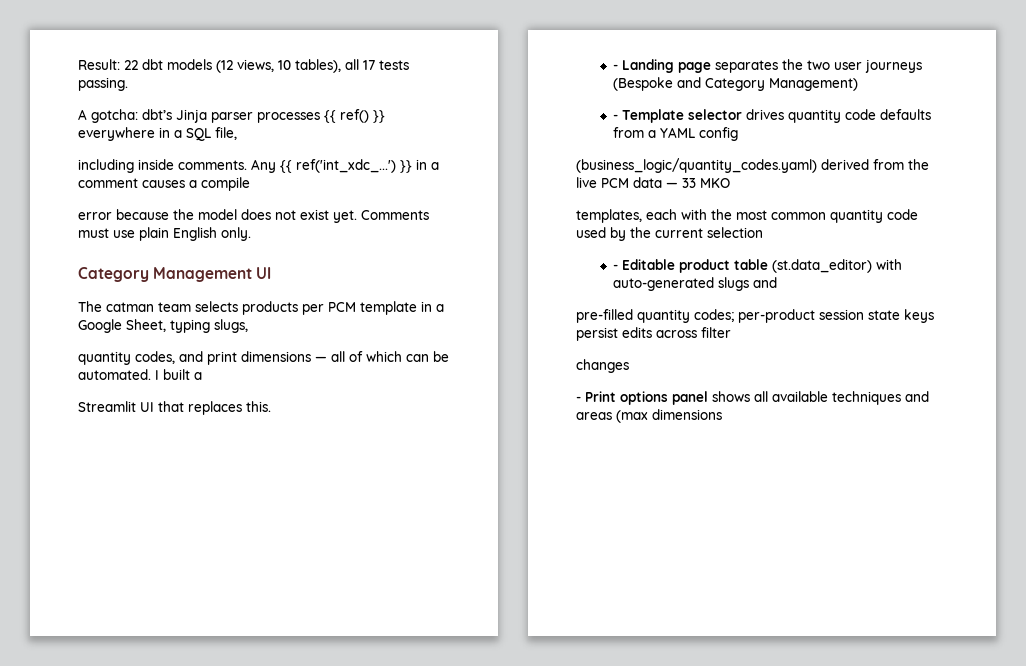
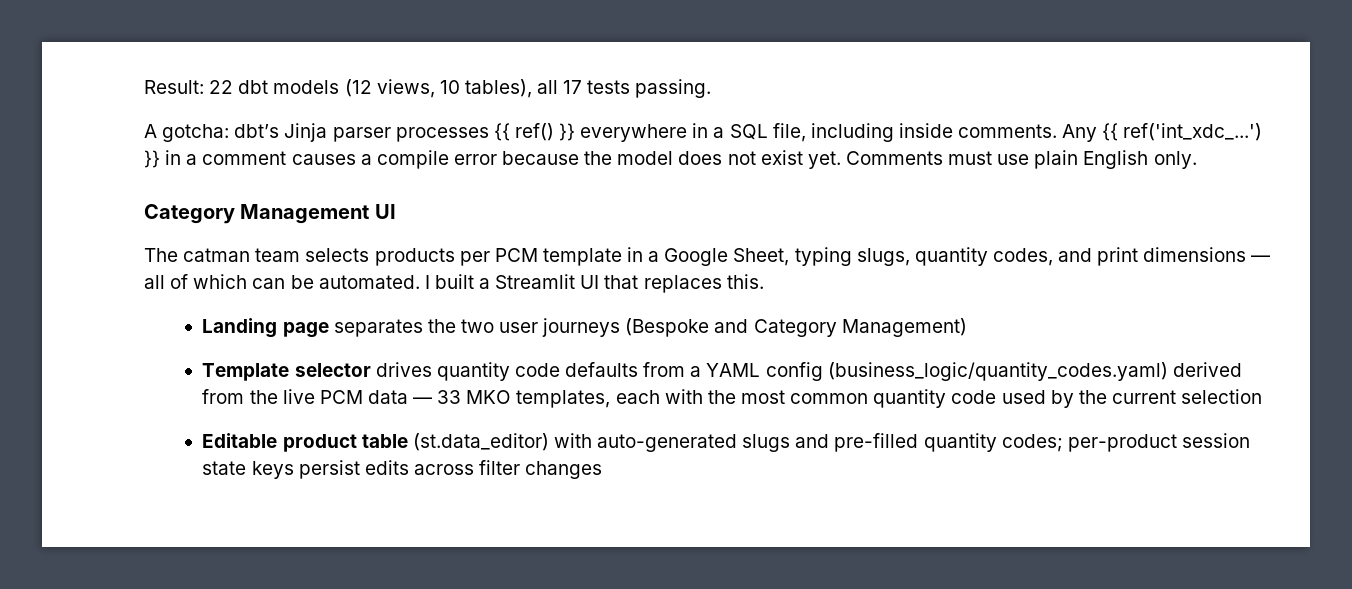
- A gotcha: dbt’s Jinja parser processes {{ ref() }} everywhere in a SQL file,
- including inside comments.
+ A gotcha: dbt’s Jinja parser processes {{ ref() }} everywhere in a SQL file, including inside comments.
- }} in a comment causes a compile
- error because the model does not exist yet.
+ }} in a comment causes a compile error because the model does not exist yet.
- The catman team selects products per PCM template in a Google Sheet, typing slugs,
- quantity codes, and print dimensions — all of which can be automated.
+ The catman team selects products per PCM template in a Google Sheet, typing slugs, quantity codes, and print dimensions — all of which can be automated.
- I built a
- Streamlit UI that replaces this.
+ I built a Streamlit UI that replaces this.
- - Landing page separates the two user journeys (Bespoke and Category Management)
+ Landing page separates the two user journeys (Bespoke and Category Management)
- - Template selector drives quantity code defaults from a YAML config
- (business_logic/quantity_codes.yaml) derived from the live PCM data — 33 MKO
- templates, each with the most common quantity code used by the current selection
+ Template selector drives quantity code defaults from a YAML config (business_logic/quantity_codes.yaml) derived from the live PCM data — 33 MKO templates, each with the most common quantity code used by the current selection
- - Editable product table (st.data_editor) with auto-generated slugs and
- pre-filled quantity codes; per-product session state keys persist edits across filter
- changes
+ Editable product table (st.data_editor) with auto-generated slugs and pre-filled quantity codes; per-product session state keys persist edits across filter changes
- - Print options panel shows all available techniques and areas (max dimensions

